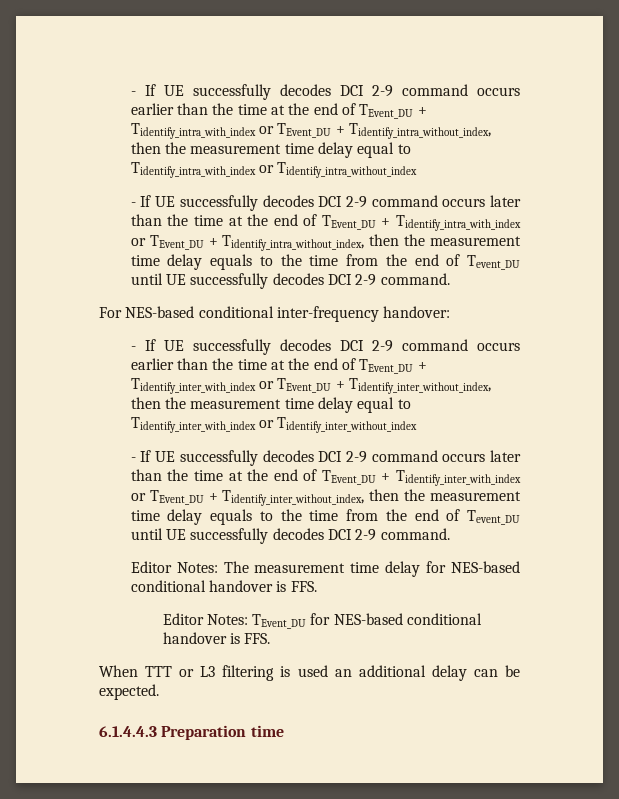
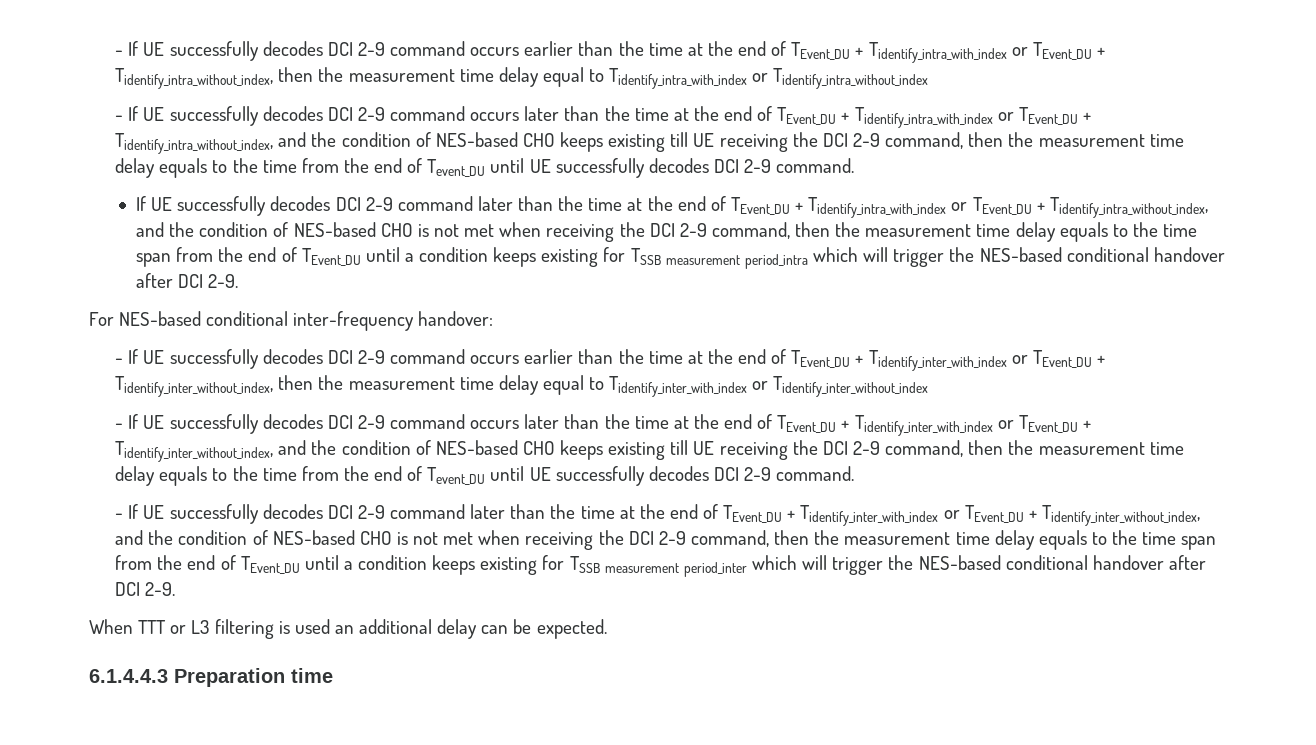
- - If UE successfully decodes DCI 2-9 command occurs later than the time at the end of TEvent_DU + Tidentify_intra_with_index or TEvent_DU + Tidentify_intra_without_index, then the measurement time delay equals to the time from the end of Tevent_DU until UE successfully decodes DCI 2-9 command.
+ - If UE successfully decodes DCI 2-9 command occurs later than the time at the end of TEvent_DU + Tidentify_intra_with_index or TEvent_DU + Tidentify_intra_without_index, and the condition of NES-based CHO keeps existing till UE receiving the DCI 2-9 command, then the measurement time delay equals to the time from the end of Tevent_DU until UE successfully decodes DCI 2-9 command.
+ If UE successfully decodes DCI 2-9 command later than the time at the end of TEvent_DU + Tidentify_intra_with_index or TEvent_DU + Tidentify_intra_without_index, and the condition of NES-based CHO is not met when receiving the DCI 2-9 command, then the measurement time delay equals to the time span from the end of TEvent_DU until a condition keeps existing for TSSB measurement period_intra which will trigger the NES-based conditional handover after DCI 2-9.
- - If UE successfully decodes DCI 2-9 command occurs later than the time at the end of TEvent_DU + Tidentify_inter_with_index or TEvent_DU + Tidentify_inter_without_index, then the measurement time delay equals to the time from the end of Tevent_DU until UE successfully decodes DCI 2-9 command.
+ - If UE successfully decodes DCI 2-9 command occurs later than the time at the end of TEvent_DU + Tidentify_inter_with_index or TEvent_DU + Tidentify_inter_without_index, and the condition of NES-based CHO keeps existing till UE receiving the DCI 2-9 command, then the measurement time delay equals to the time from the end of Tevent_DU until UE successfully decodes DCI 2-9 command.
- Editor Notes: The measurement time delay for NES-based conditional handover is FFS.
- Editor Notes: TEvent_DU for NES-based conditional handover is FFS.
+ - If UE successfully decodes DCI 2-9 command later than the time at the end of TEvent_DU + Tidentify_inter_with_index or TEvent_DU + Tidentify_inter_without_index, and the condition of NES-based CHO is not met when receiving the DCI 2-9 command, then the measurement time delay equals to the time span from the end of TEvent_DU until a condition keeps existing for TSSB measurement period_inter which will trigger the NES-based conditional handover after DCI 2-9.

